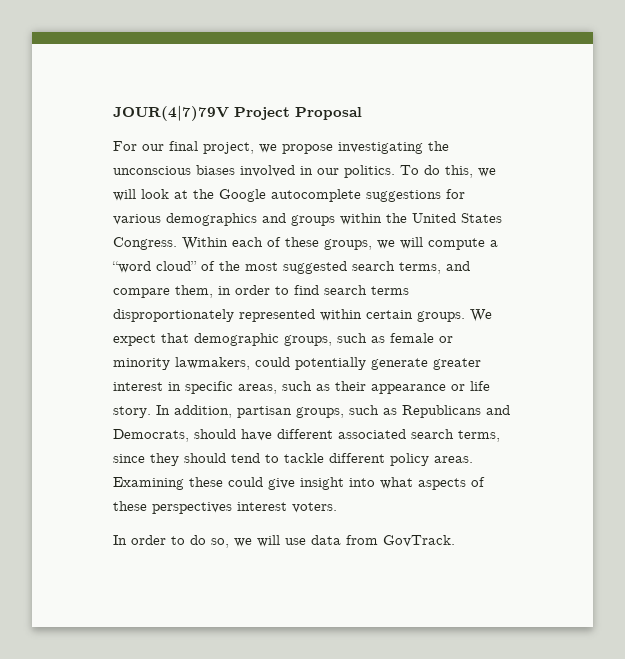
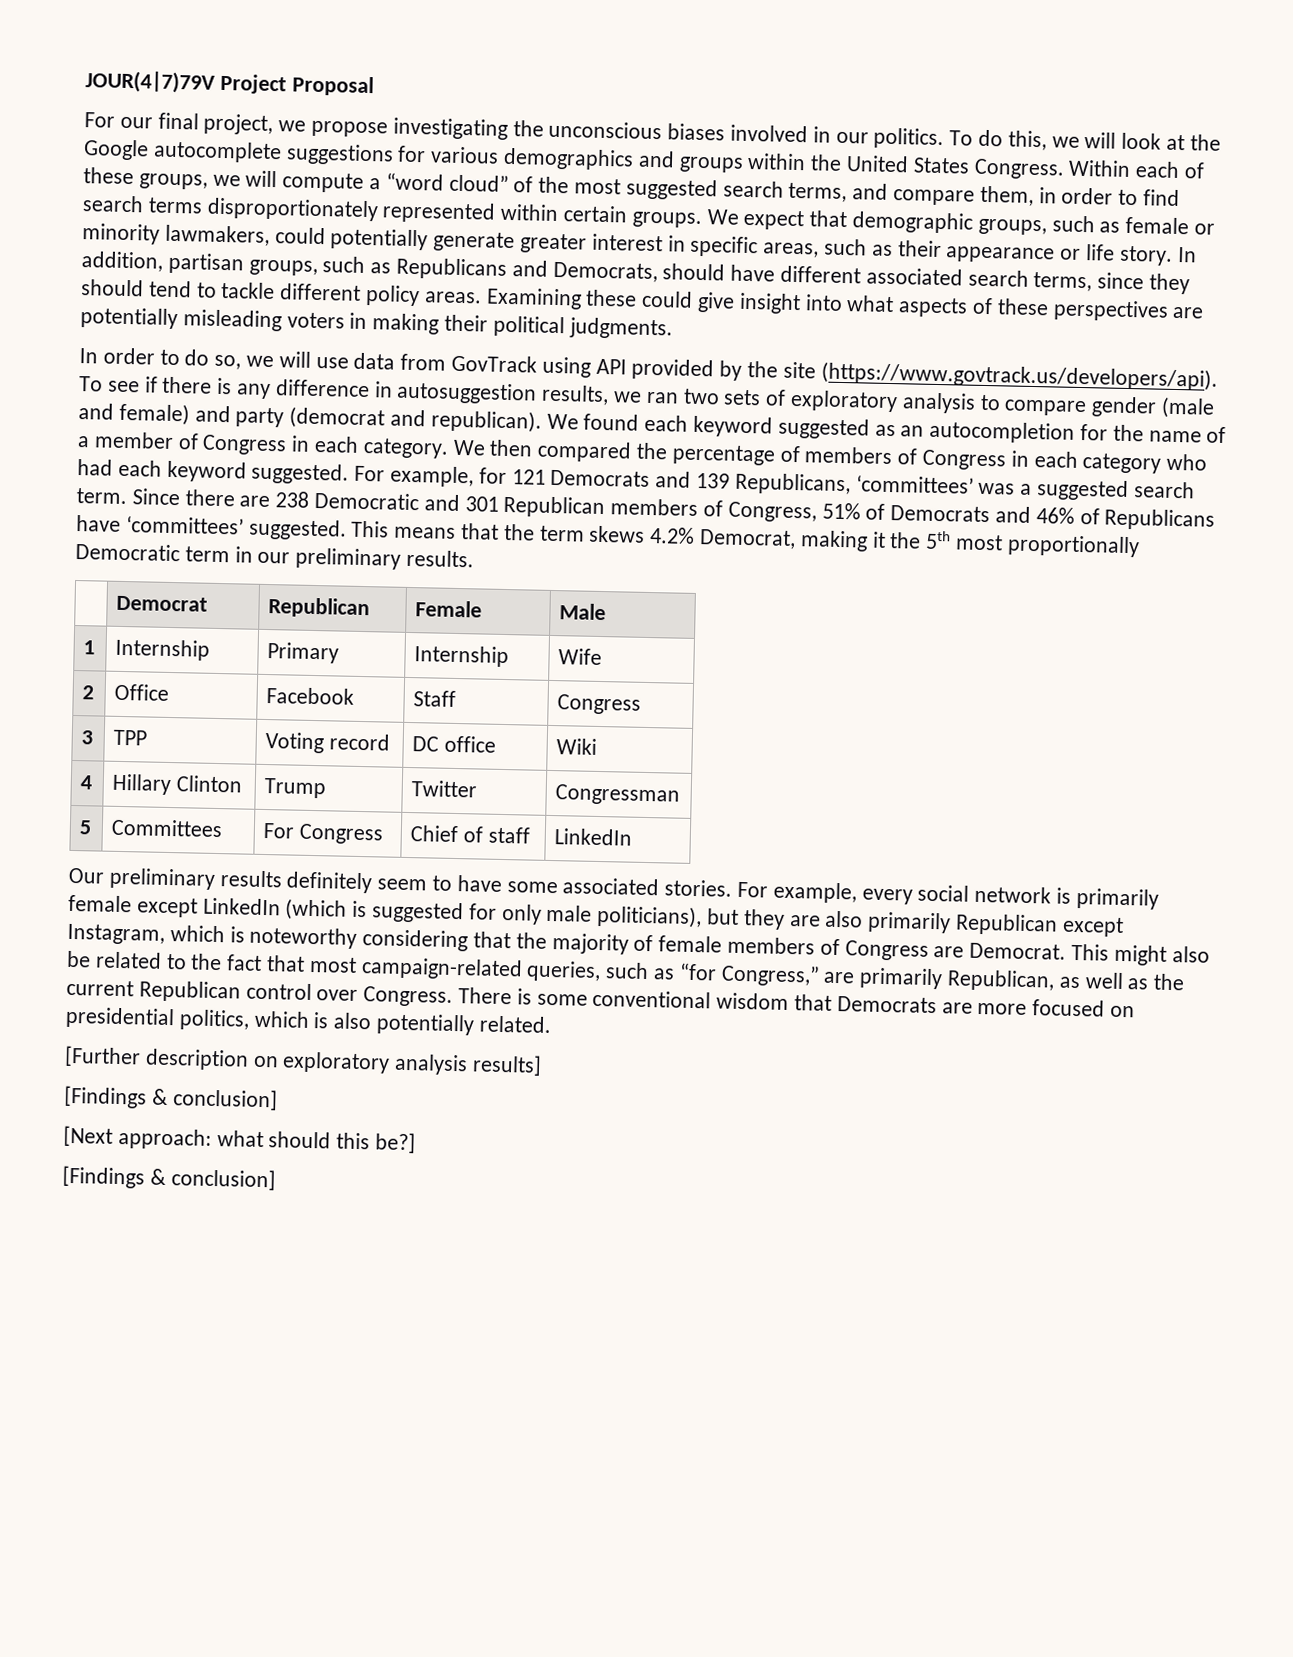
- Examining these could give insight into what aspects of these perspectives interest voters.
+ Examining these could give insight into what aspects of these perspectives are potentially misleading voters in making their political judgments.
- In order to do so, we will use data from GovTrack.
+ In order to do so, we will use data from GovTrack using API provided by the site (https://www.govtrack.us/developers/api). To see if there is any difference in autosuggestion results, we ran two sets of exploratory analysis to compare gender (male and female) and party (democrat and republican). We found each keyword suggested as an autocompletion for the name of a member of Congress in each category. We then compared the percentage of members of Congress in each category who had each keyword suggested. For example, for 121 Democrats and 139 Republicans, ‘committees’ was a suggested search term. Since there are 238 Democratic and 301 Republican members of Congress, 51% of Democrats and 46% of Republicans have ‘committees’ suggested. This means that the term skews 4.2% Democrat, making it the 5th most proportionally Democratic term in our preliminary results.
+ | Democrat | Republican | Female | Male
+ 1 | Internship | Primary | Internship | Wife
+ 2 | Office | Facebook | Staff | Congress
+ 3 | TPP | Voting record | DC office | Wiki
+ 4 | Hillary Clinton | Trump | Twitter | Congressman
+ 5 | Committees | For Congress | Chief of staff | LinkedIn
+ Our preliminary results definitely seem to have some associated stories. For example, every social network is primarily female except LinkedIn (which is suggested for only male politicians), but they are also primarily Republican except Instagram, which is noteworthy considering that the majority of female members of Congress are Democrat. This might also be related to the fact that most campaign-related queries, such as “for Congress,” are primarily Republican, as well as the current Republican control over Congress. There is some conventional wisdom that Democrats are more focused on presidential politics, which is also potentially related.
+ [Further description on exploratory analysis results]
+ [Findings & conclusion]
+ [Next approach: what should this be?]
+ [Findings & conclusion]

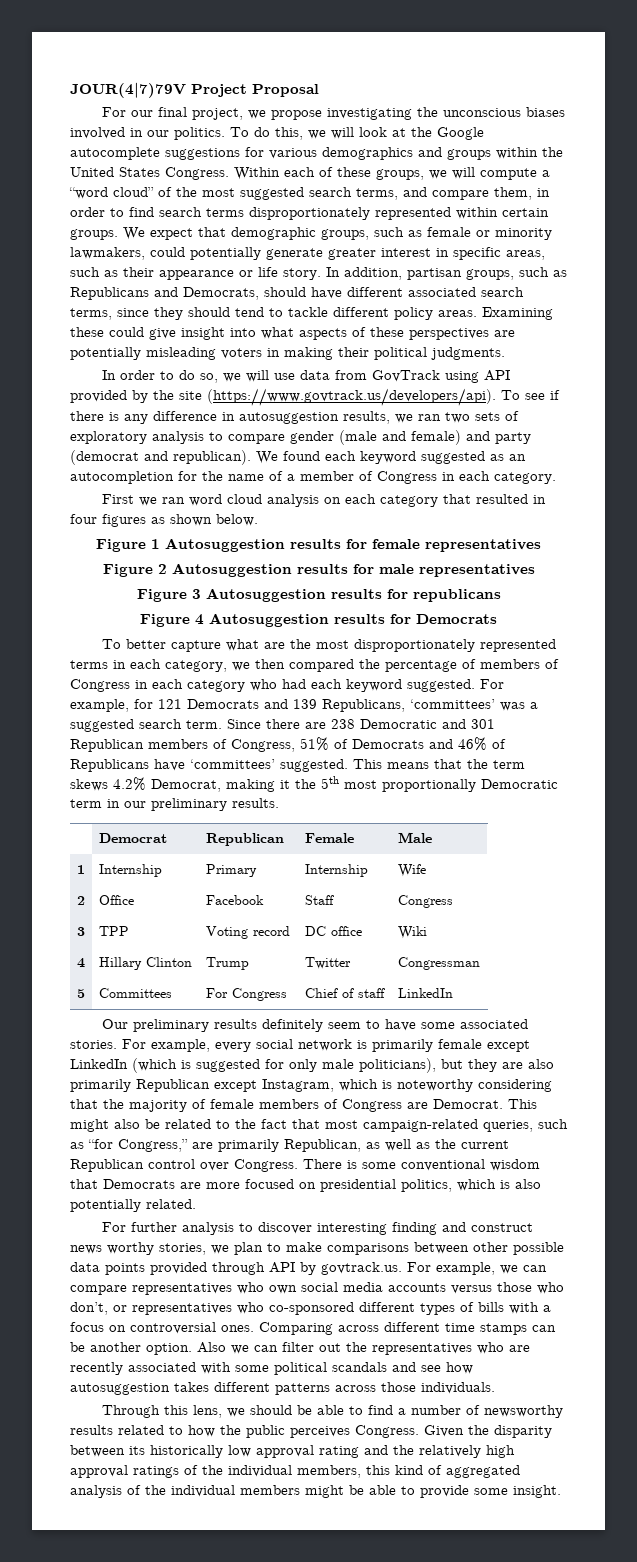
- We found each keyword suggested as an autocompletion for the name of a member of Congress in each category. We then compared the percentage of members of Congress in each category who had each keyword suggested.
+ We found each keyword suggested as an autocompletion for the name of a member of Congress in each category.
+ First we ran word cloud analysis on each category that resulted in four figures as shown below.
+ Figure 1 Autosuggestion results for female representatives
+ Figure 2 Autosuggestion results for male representatives
+ Figure 3 Autosuggestion results for republicans
+ Figure 4 Autosuggestion results for Democrats
+ To better capture what are the most disproportionately represented terms in each category, we then compared the percentage of members of Congress in each category who had each keyword suggested.
- [Further description on exploratory analysis results]
- [Findings & conclusion]
- [Next approach: what should this be?]
- [Findings & conclusion]
+ For further analysis to discover interesting finding and construct news worthy stories, we plan to make comparisons between other possible data points provided through API by govtrack.us. For example, we can compare representatives who own social media accounts versus those who don’t, or representatives who co-sponsored different types of bills with a focus on controversial ones. Comparing across different time stamps can be another option. Also we can filter out the representatives who are recently associated with some political scandals and see how autosuggestion takes different patterns across those individuals.
+ Through this lens, we should be able to find a number of newsworthy results related to how the public perceives Congress. Given the disparity between its historically low approval rating and the relatively high approval ratings of the individual members, this kind of aggregated analysis of the individual members might be able to provide some insight.

